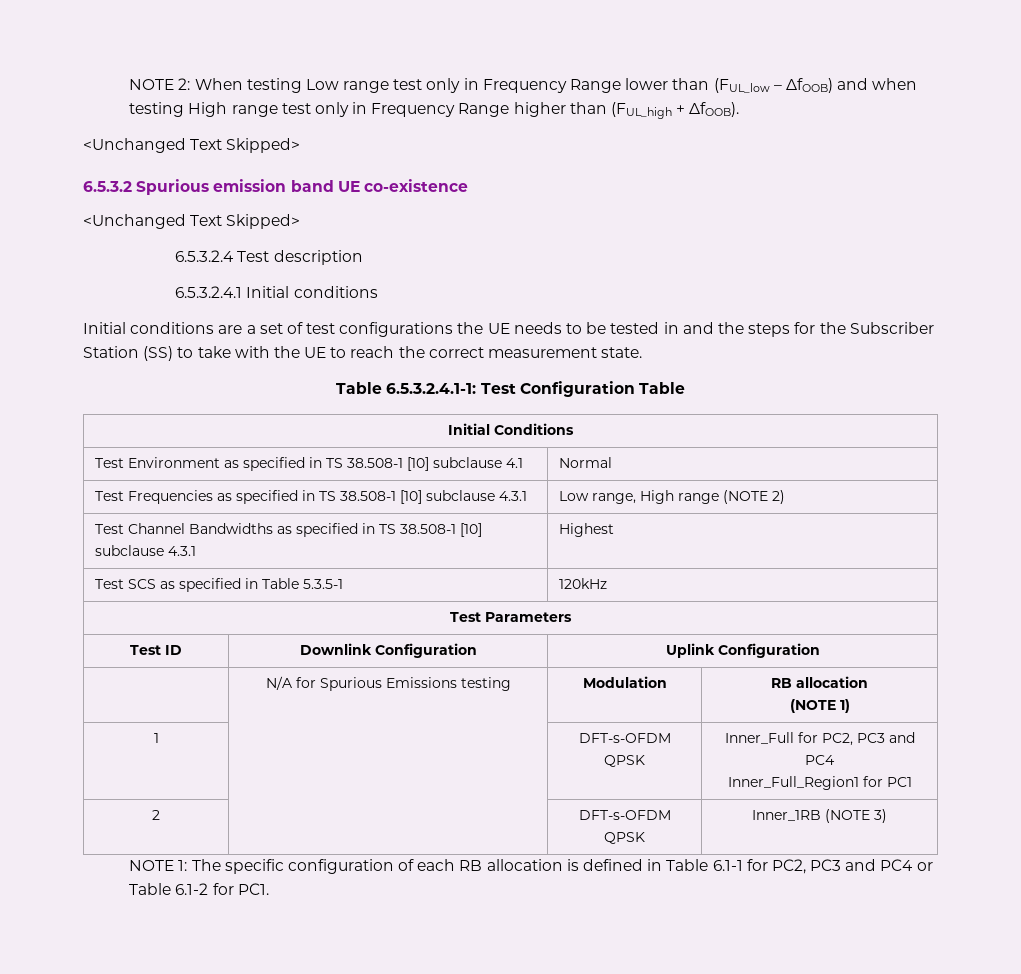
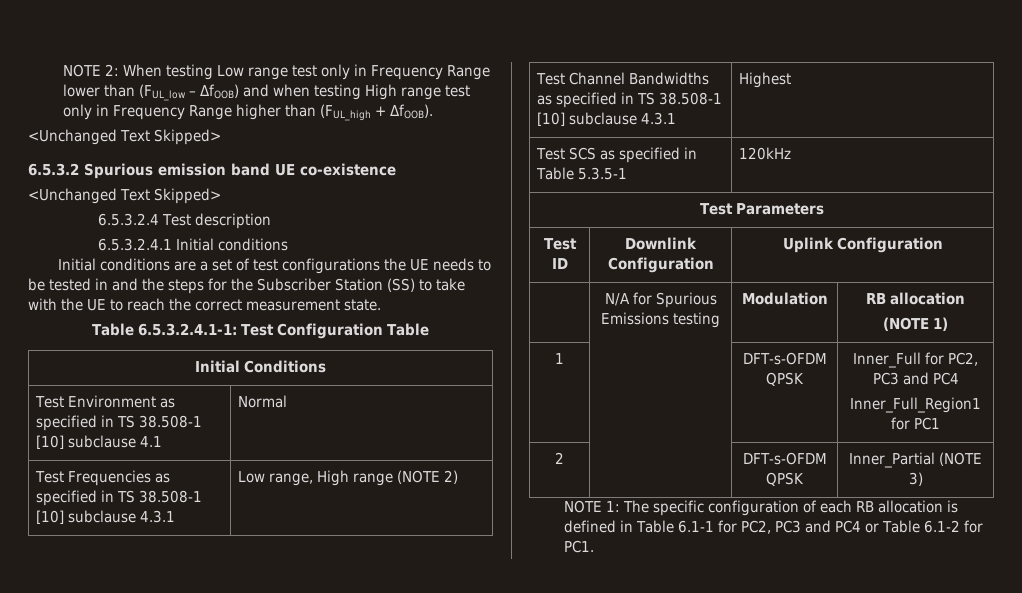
- 2 | | DFT-s-OFDM QPSK | Inner_1RB (NOTE 3)
+ 2 | | DFT-s-OFDM QPSK | Inner_Partial (NOTE 3)

